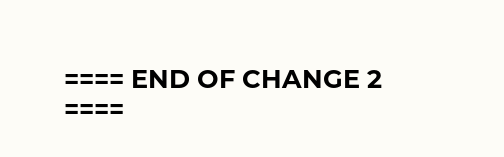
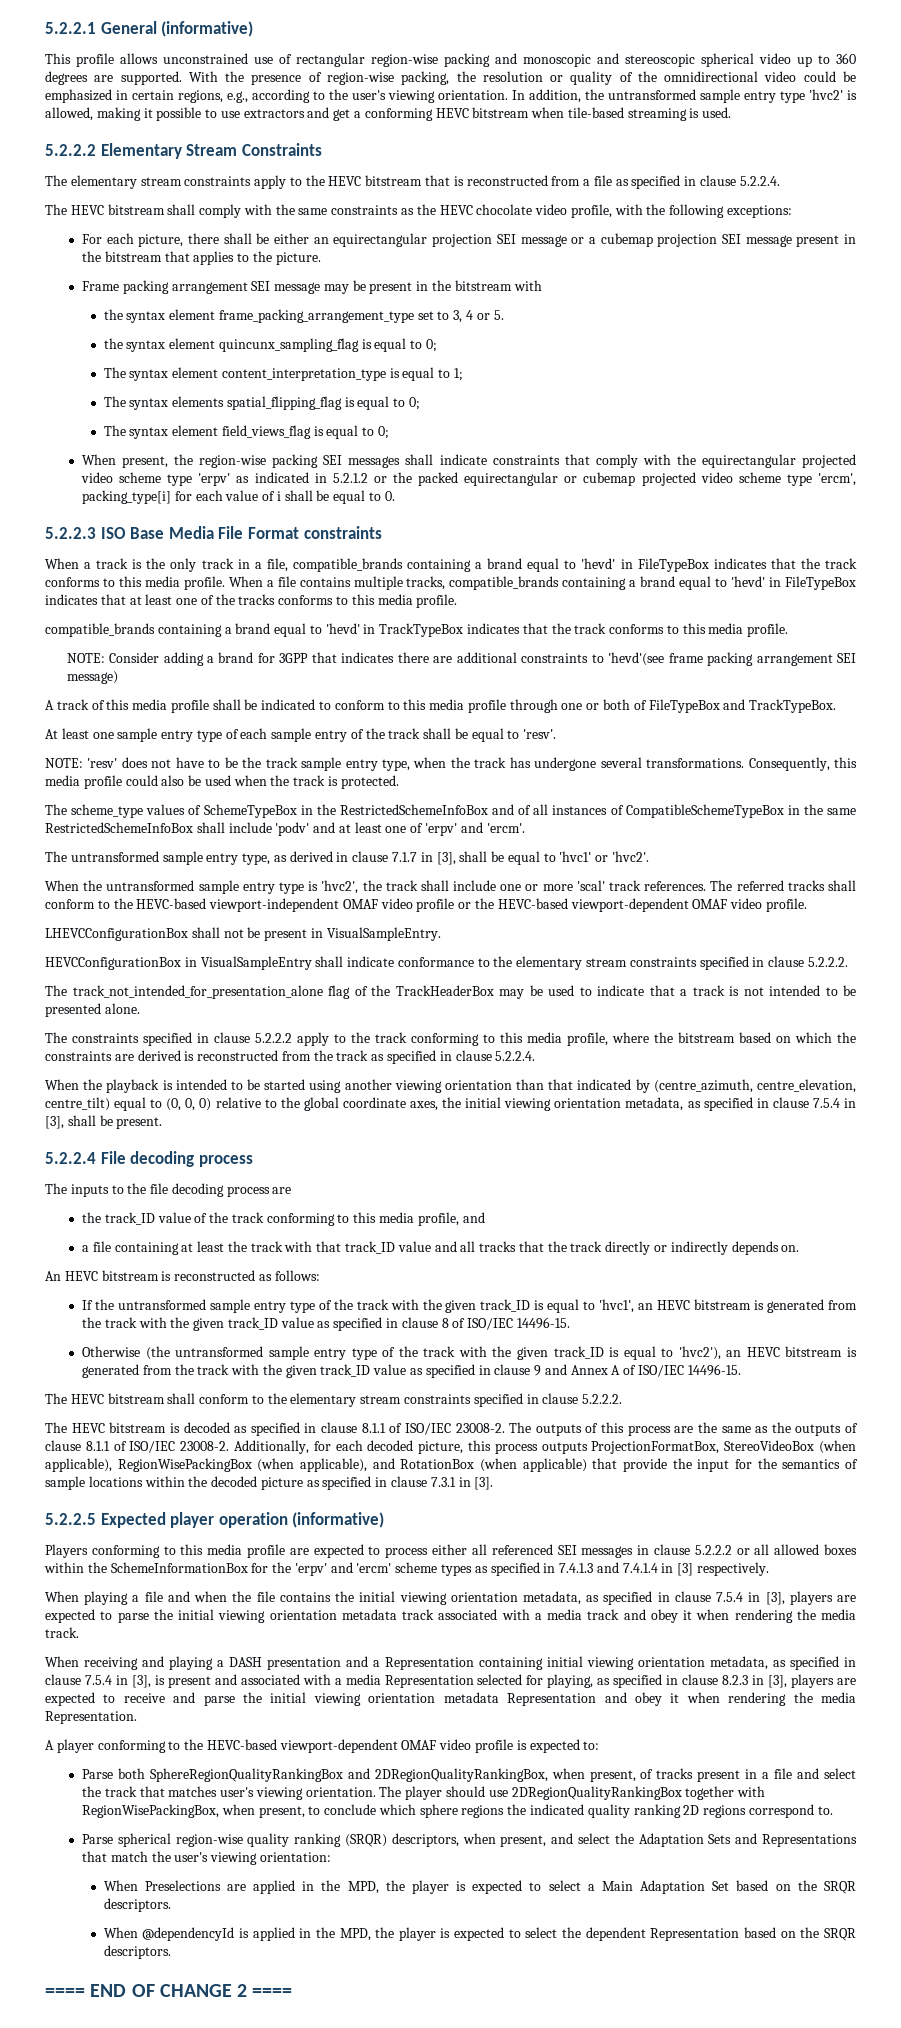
+ 5.2.2.1 General (informative)
+ This profile allows unconstrained use of rectangular region-wise packing and monoscopic and stereoscopic spherical video up to 360 degrees are supported. With the presence of region-wise packing, the resolution or quality of the omnidirectional video could be emphasized in certain regions, e.g., according to the user's viewing orientation. In addition, the untransformed sample entry type 'hvc2' is allowed, making it possible to use extractors and get a conforming HEVC bitstream when tile-based streaming is used.
+ 5.2.2.2 Elementary Stream Constraints
+ The elementary stream constraints apply to the HEVC bitstream that is reconstructed from a file as specified in clause 5.2.2.4.
+ The HEVC bitstream shall comply with the same constraints as the HEVC chocolate video profile, with the following exceptions:
+ For each picture, there shall be either an equirectangular projection SEI message or a cubemap projection SEI message present in the bitstream that applies to the picture.
+ Frame packing arrangement SEI message may be present in the bitstream with
+ the syntax element frame_packing_arrangement_type set to 3, 4 or 5.
+ the syntax element quincunx_sampling_flag is equal to 0;
+ The syntax element content_interpretation_type is equal to 1;
+ The syntax elements spatial_flipping_flag is equal to 0;
+ The syntax element field_views_flag is equal to 0;
+ When present, the region-wise packing SEI messages shall indicate constraints that comply with the equirectangular projected video scheme type 'erpv' as indicated in 5.2.1.2 or the packed equirectangular or cubemap projected video scheme type 'ercm', packing_type[i] for each value of i shall be equal to 0.
+ 5.2.2.3 ISO Base Media File Format constraints
+ When a track is the only track in a file, compatible_brands containing a brand equal to 'hevd' in FileTypeBox indicates that the track conforms to this media profile. When a file contains multiple tracks, compatible_brands containing a brand equal to 'hevd' in FileTypeBox indicates that at least one of the tracks conforms to this media profile.
+ compatible_brands containing a brand equal to 'hevd' in TrackTypeBox indicates that the track conforms to this media profile.
+ NOTE: Consider adding a brand for 3GPP that indicates there are additional constraints to 'hevd'(see frame packing arrangement SEI message)
+ A track of this media profile shall be indicated to conform to this media profile through one or both of FileTypeBox and TrackTypeBox.
+ At least one sample entry type of each sample entry of the track shall be equal to 'resv'.
+ NOTE: 'resv' does not have to be the track sample entry type, when the track has undergone several transformations. Consequently, this media profile could also be used when the track is protected.
+ The scheme_type values of SchemeTypeBox in the RestrictedSchemeInfoBox and of all instances of CompatibleSchemeTypeBox in the same RestrictedSchemeInfoBox shall include 'podv' and at least one of 'erpv' and 'ercm'.
+ The untransformed sample entry type, as derived in clause 7.1.7 in [3], shall be equal to 'hvc1' or 'hvc2'.
+ When the untransformed sample entry type is 'hvc2', the track shall include one or more 'scal' track references. The referred tracks shall conform to the HEVC-based viewport-independent OMAF video profile or the HEVC-based viewport-dependent OMAF video profile.
+ LHEVCConfigurationBox shall not be present in VisualSampleEntry.
+ HEVCConfigurationBox in VisualSampleEntry shall indicate conformance to the elementary stream constraints specified in clause 5.2.2.2.
+ The track_not_intended_for_presentation_alone flag of the TrackHeaderBox may be used to indicate that a track is not intended to be presented alone.
+ The constraints specified in clause 5.2.2.2 apply to the track conforming to this media profile, where the bitstream based on which the constraints are derived is reconstructed from the track as specified in clause 5.2.2.4.
+ When the playback is intended to be started using another viewing orientation than that indicated by (centre_azimuth, centre_elevation, centre_tilt) equal to (0, 0, 0) relative to the global coordinate axes, the initial viewing orientation metadata, as specified in clause 7.5.4 in [3], shall be present.
+ 5.2.2.4 File decoding process
+ The inputs to the file decoding process are
+ the track_ID value of the track conforming to this media profile, and
+ a file containing at least the track with that track_ID value and all tracks that the track directly or indirectly depends on.
+ An HEVC bitstream is reconstructed as follows:
+ If the untransformed sample entry type of the track with the given track_ID is equal to 'hvc1', an HEVC bitstream is generated from the track with the given track_ID value as specified in clause 8 of ISO/IEC 14496-15.
+ Otherwise (the untransformed sample entry type of the track with the given track_ID is equal to 'hvc2'), an HEVC bitstream is generated from the track with the given track_ID value as specified in clause 9 and Annex A of ISO/IEC 14496-15.
+ The HEVC bitstream shall conform to the elementary stream constraints specified in clause 5.2.2.2.
+ The HEVC bitstream is decoded as specified in clause 8.1.1 of ISO/IEC 23008-2. The outputs of this process are the same as the outputs of clause 8.1.1 of ISO/IEC 23008-2. Additionally, for each decoded picture, this process outputs ProjectionFormatBox, StereoVideoBox (when applicable), RegionWisePackingBox (when applicable), and RotationBox (when applicable) that provide the input for the semantics of sample locations within the decoded picture as specified in clause 7.3.1 in [3].
+ 5.2.2.5 Expected player operation (informative)
+ Players conforming to this media profile are expected to process either all referenced SEI messages in clause 5.2.2.2 or all allowed boxes within the SchemeInformationBox for the 'erpv' and 'ercm' scheme types as specified in 7.4.1.3 and 7.4.1.4 in [3] respectively.
+ When playing a file and when the file contains the initial viewing orientation metadata, as specified in clause 7.5.4 in [3], players are expected to parse the initial viewing orientation metadata track associated with a media track and obey it when rendering the media track.
+ When receiving and playing a DASH presentation and a Representation containing initial viewing orientation metadata, as specified in clause 7.5.4 in [3], is present and associated with a media Representation selected for playing, as specified in clause 8.2.3 in [3], players are expected to receive and parse the initial viewing orientation metadata Representation and obey it when rendering the media Representation.
+ A player conforming to the HEVC-based viewport-dependent OMAF video profile is expected to:
+ Parse both SphereRegionQualityRankingBox and 2DRegionQualityRankingBox, when present, of tracks present in a file and select the track that matches user's viewing orientation. The player should use 2DRegionQualityRankingBox together with RegionWisePackingBox, when present, to conclude which sphere regions the indicated quality ranking 2D regions correspond to.
+ Parse spherical region-wise quality ranking (SRQR) descriptors, when present, and select the Adaptation Sets and Representations that match the user's viewing orientation:
+ When Preselections are applied in the MPD, the player is expected to select a Main Adaptation Set based on the SRQR descriptors.
+ When @dependencyId is applied in the MPD, the player is expected to select the dependent Representation based on the SRQR descriptors.

